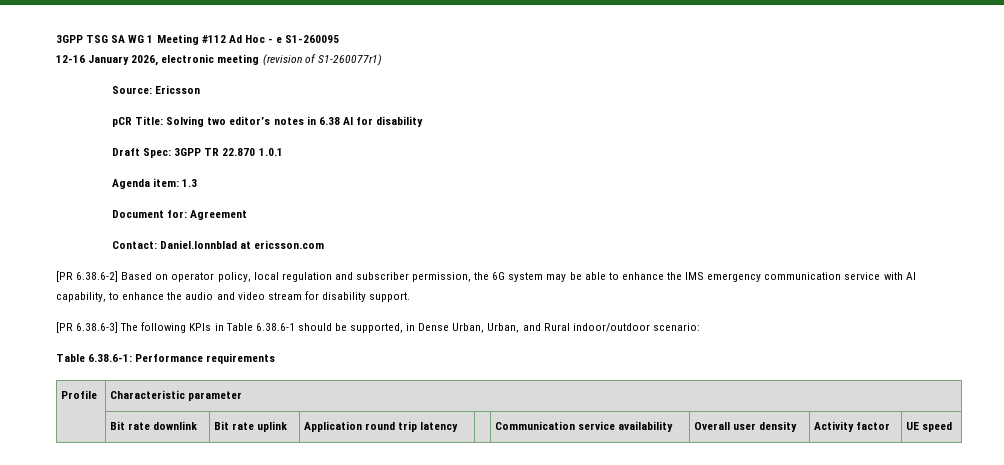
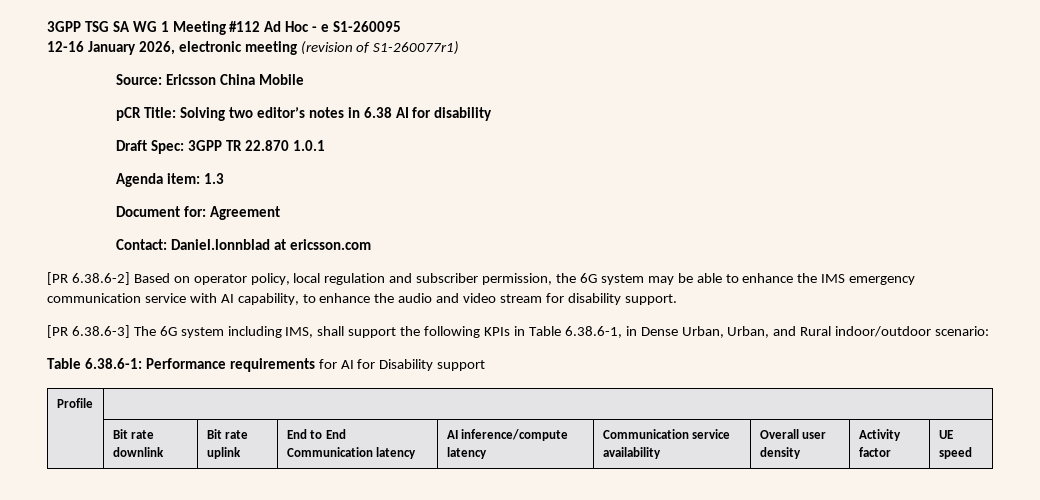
- Source: Ericsson
+ Source: Ericsson China Mobile
- [PR 6.38.6-3] The following KPIs in Table 6.38.6-1 should be supported, in Dense Urban, Urban, and Rural indoor/outdoor scenario:
+ [PR 6.38.6-3] The 6G system including IMS, shall support the following KPIs in Table 6.38.6-1, in Dense Urban, Urban, and Rural indoor/outdoor scenario:
- Table 6.38.6-1: Performance requirements
+ Table 6.38.6-1: Performance requirements for AI for Disability support
- Profile | Characteristic parameter
+ Profile |
- | Bit rate downlink | Bit rate uplink | Application round trip latency | | Communication service availability | Overall user density | Activity factor | UE speed
+ | Bit rate downlink | Bit rate uplink | End to End Communication latency | AI inference/compute latency | Communication service availability | Overall user density | Activity factor | UE speed

